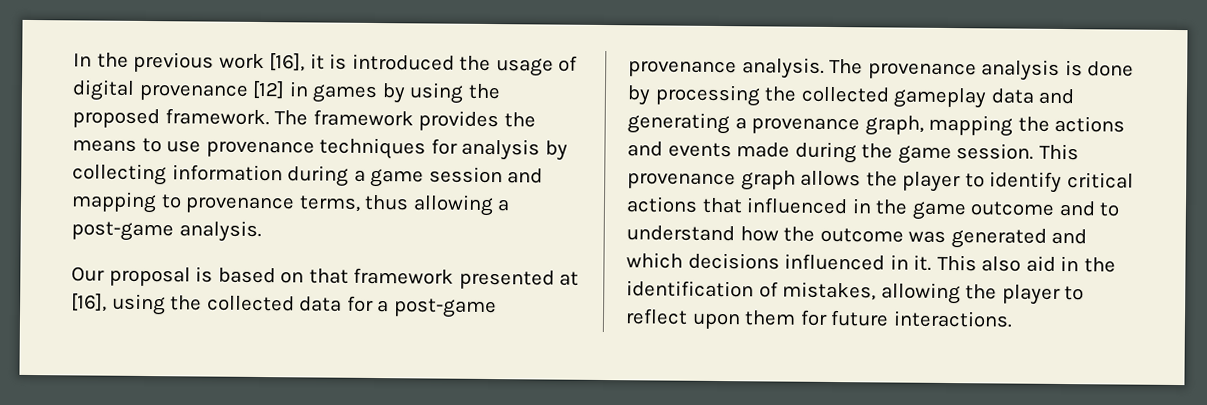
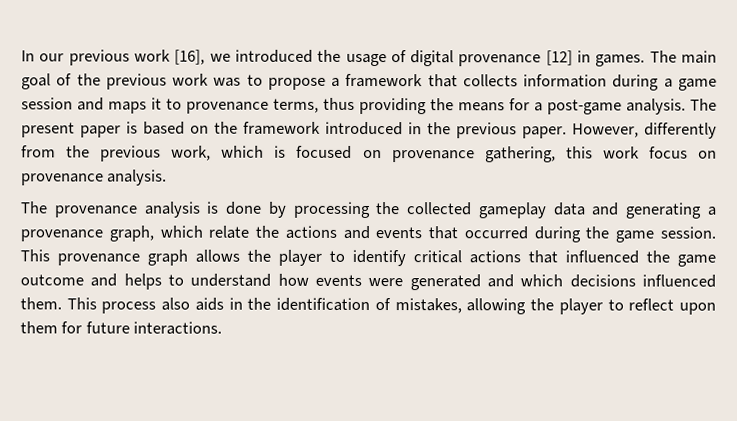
- In the previous work [16], it is introduced the usage of digital provenance [12] in games by using the proposed framework. The framework provides the means to use provenance techniques for analysis by collecting information during a game session and mapping to provenance terms, thus allowing a post-game analysis.
- Our proposal is based on that framework presented at [16], using the collected data for a post-game provenance analysis. The provenance analysis is done by processing the collected gameplay data and generating a provenance graph, mapping the actions and events made during the game session.
+ In our previous work [16], we introduced the usage of digital provenance [12] in games. The main goal of the previous work was to propose a framework that collects information during a game session and maps it to provenance terms, thus providing the means for a post-game analysis. The present paper is based on the framework introduced in the previous paper. However, differently from the previous work, which is focused on provenance gathering, this work focus on provenance analysis.
+ The provenance analysis is done by processing the collected gameplay data and generating a provenance graph, which relate the actions and events that occurred during the game session.
- This provenance graph allows the player to identify critical actions that influenced in the game outcome and to understand how the outcome was generated and which decisions influenced in it. This also aid in the identification of mistakes, allowing the player to reflect upon them for future interactions.
+ This provenance graph allows the player to identify critical actions that influenced the game outcome and helps to understand how events were generated and which decisions influenced them. This process also aids in the identification of mistakes, allowing the player to reflect upon them for future interactions.

